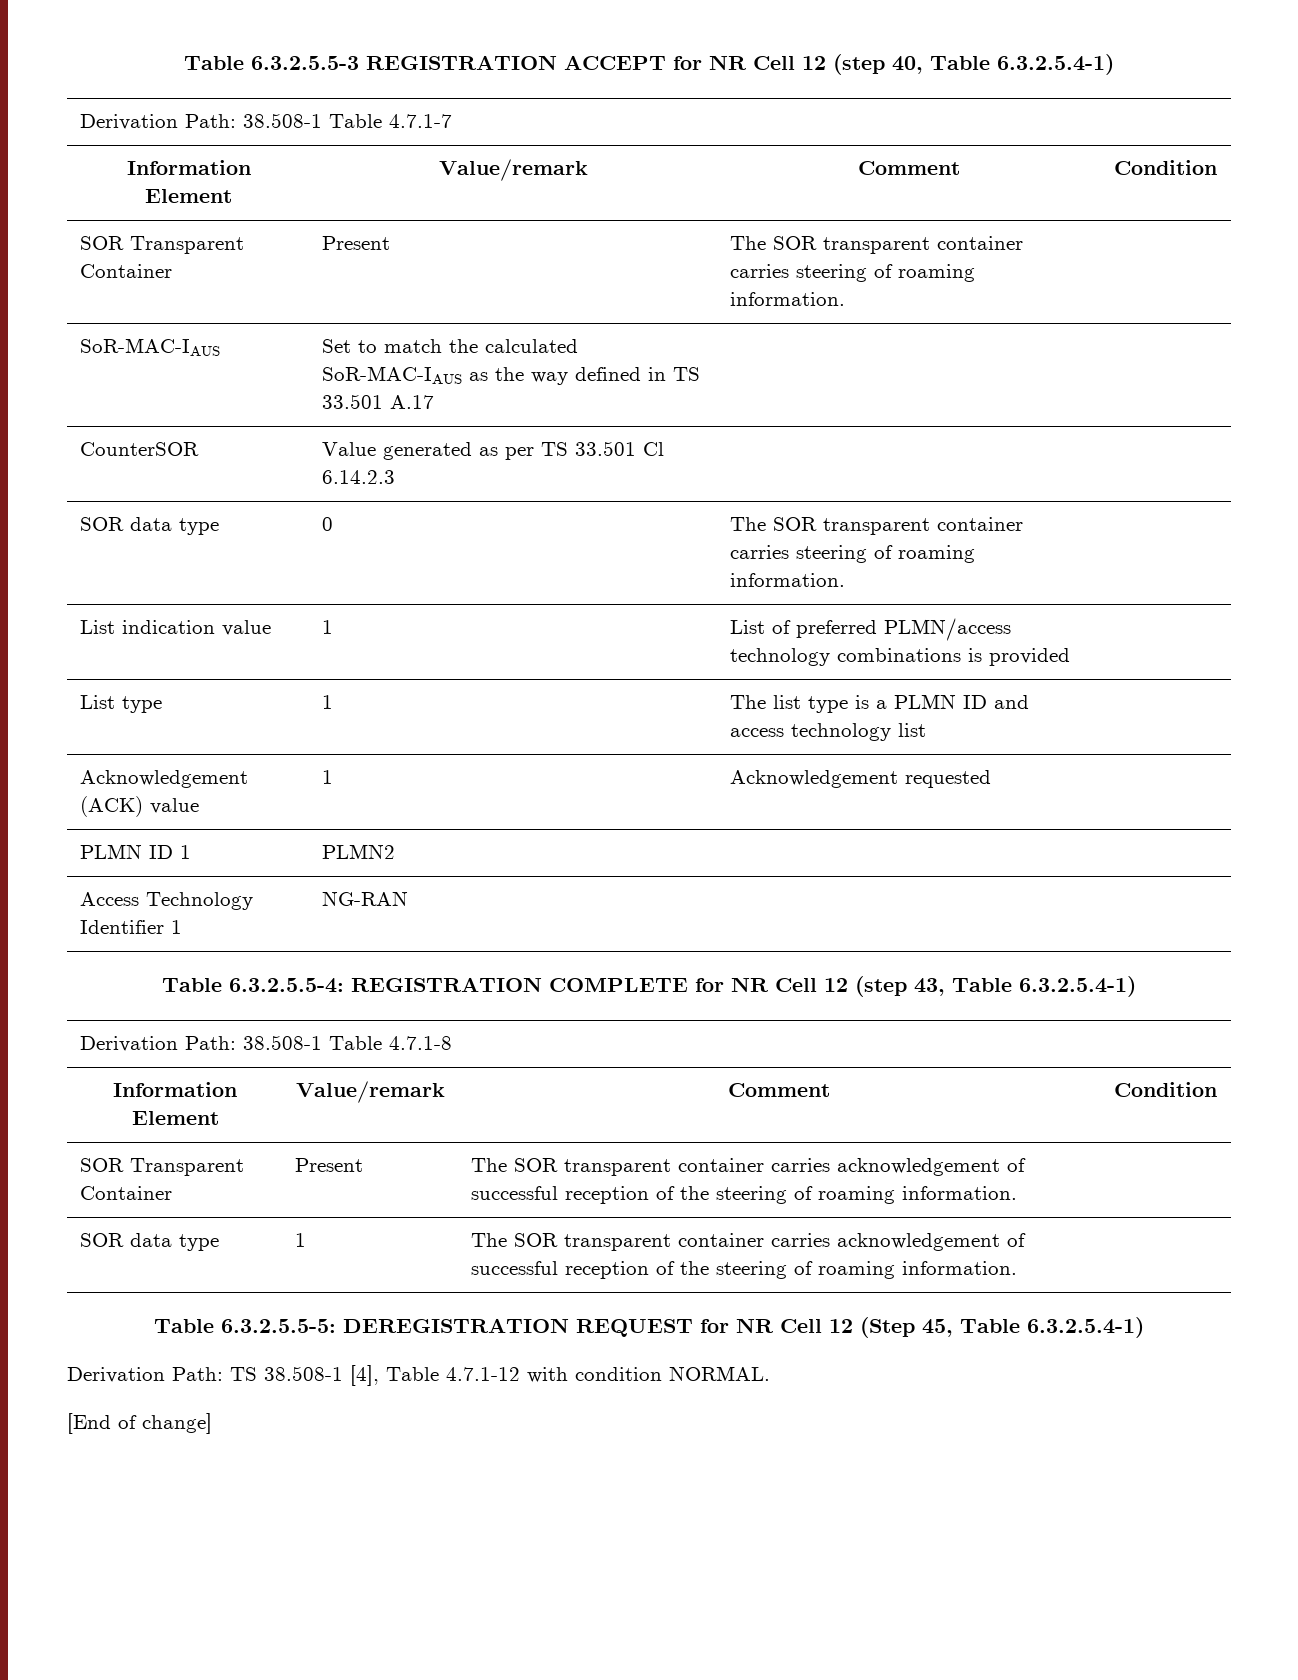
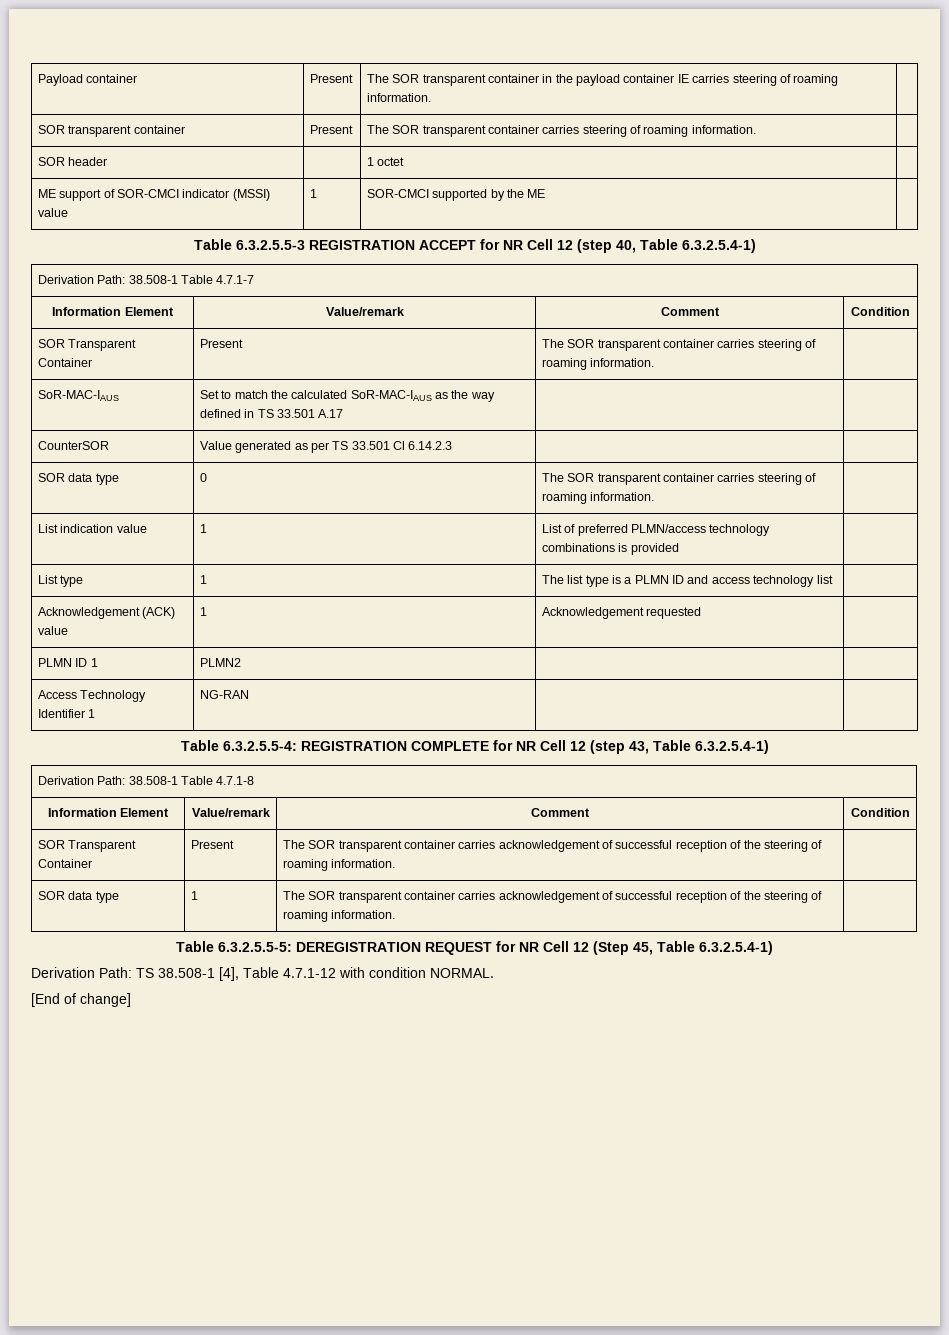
+ Payload container | Present | The SOR transparent container in the payload container IE carries steering of roaming information. |
+ SOR transparent container | Present | The SOR transparent container carries steering of roaming information. |
+ SOR header | | 1 octet |
+ ME support of SOR-CMCI indicator (MSSI) value | 1 | SOR-CMCI supported by the ME |

